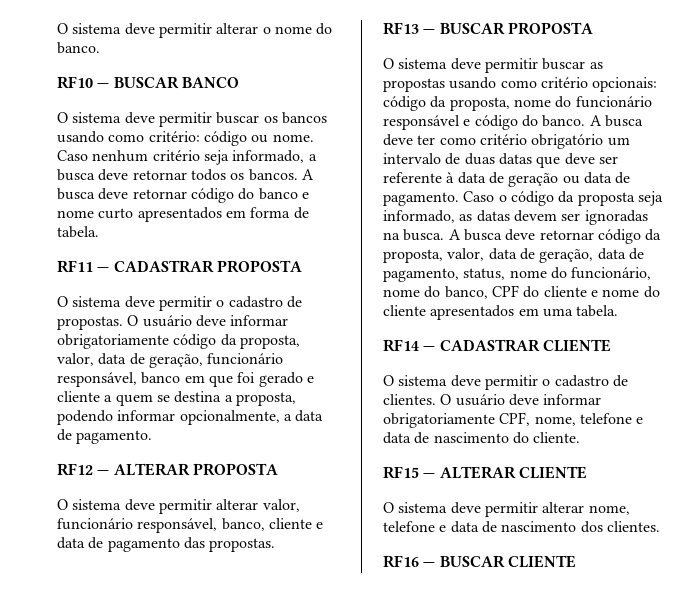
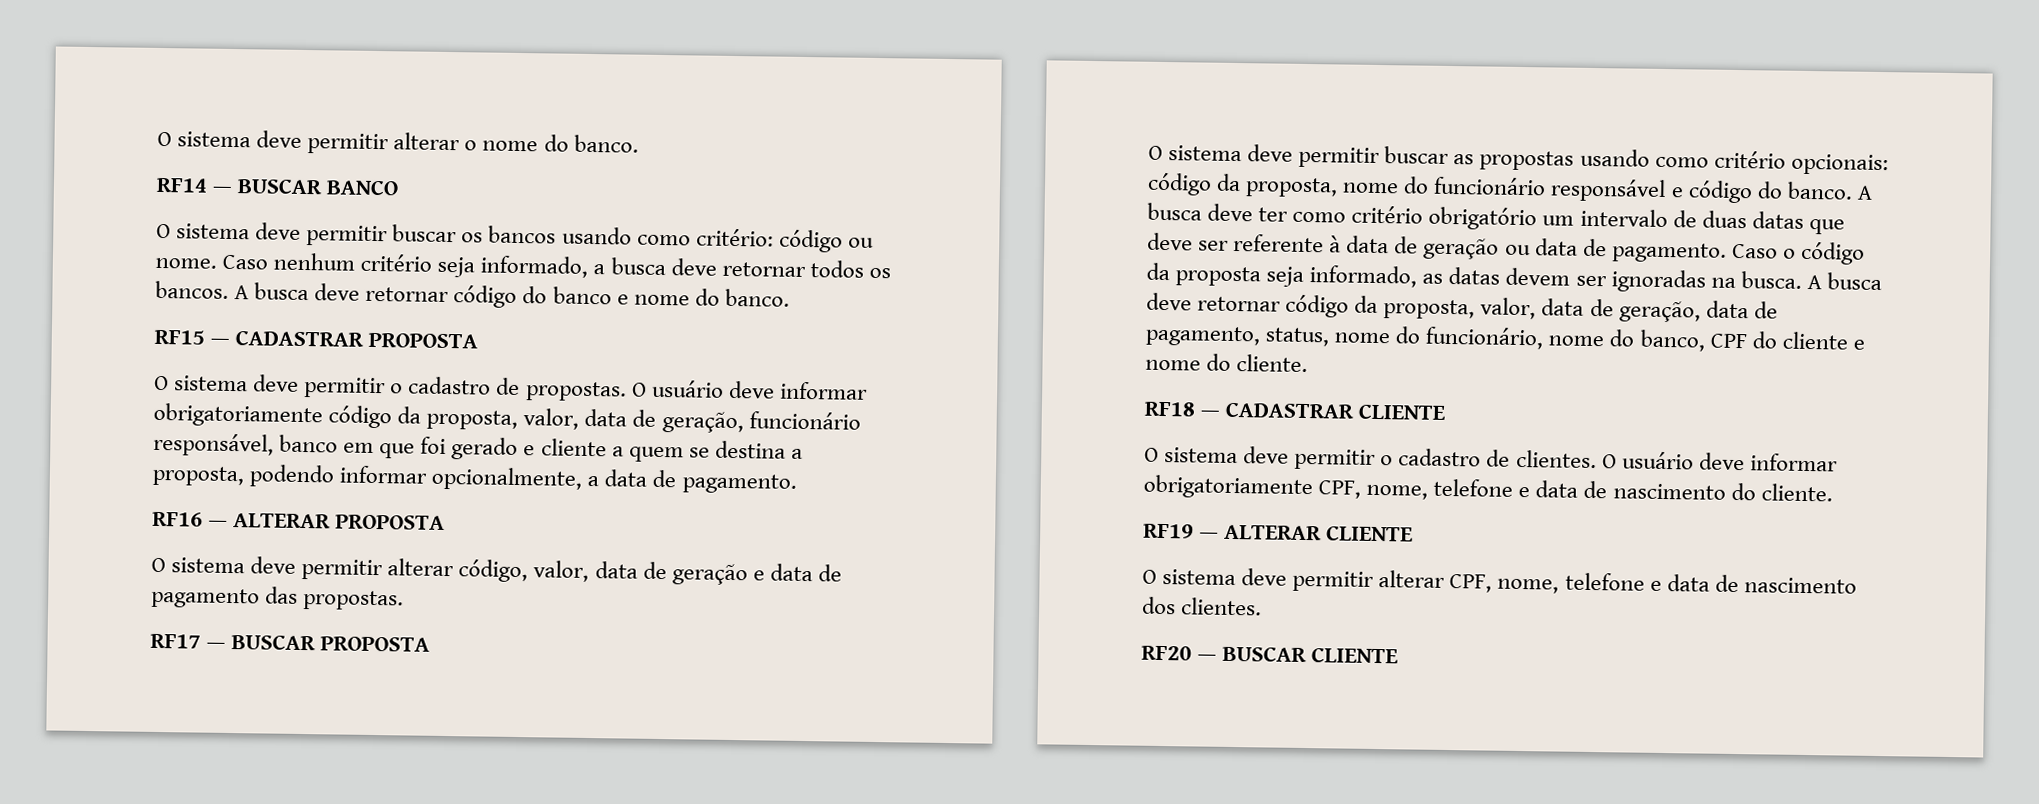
- RF10 — BUSCAR BANCO
+ RF14 — BUSCAR BANCO
- A busca deve retornar código do banco e nome curto apresentados em forma de tabela.
- RF11 — CADASTRAR PROPOSTA
+ A busca deve retornar código do banco e nome do banco.
+ RF15 — CADASTRAR PROPOSTA
- RF12 — ALTERAR PROPOSTA
+ RF16 — ALTERAR PROPOSTA
- O sistema deve permitir alterar valor, funcionário responsável, banco, cliente e data de pagamento das propostas.
+ O sistema deve permitir alterar código, valor, data de geração e data de pagamento das propostas.
- RF13 — BUSCAR PROPOSTA
+ RF17 — BUSCAR PROPOSTA
- A busca deve retornar código da proposta, valor, data de geração, data de pagamento, status, nome do funcionário, nome do banco, CPF do cliente e nome do cliente apresentados em uma tabela.
- RF14 — CADASTRAR CLIENTE
+ A busca deve retornar código da proposta, valor, data de geração, data de pagamento, status, nome do funcionário, nome do banco, CPF do cliente e nome do cliente.
+ RF18 — CADASTRAR CLIENTE
- RF15 — ALTERAR CLIENTE
+ RF19 — ALTERAR CLIENTE
- O sistema deve permitir alterar nome, telefone e data de nascimento dos clientes.
+ O sistema deve permitir alterar CPF, nome, telefone e data de nascimento dos clientes.
- RF16 — BUSCAR CLIENTE
+ RF20 — BUSCAR CLIENTE

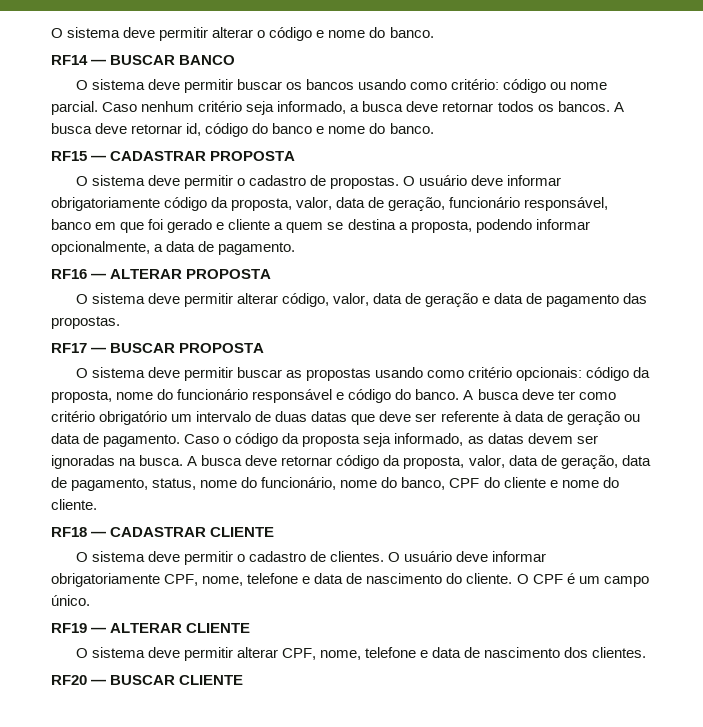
- O sistema deve permitir alterar o nome do banco.
+ O sistema deve permitir alterar o código e nome do banco.
- O sistema deve permitir buscar os bancos usando como critério: código ou nome.
+ O sistema deve permitir buscar os bancos usando como critério: código ou nome parcial.
- A busca deve retornar código do banco e nome do banco.
+ A busca deve retornar id, código do banco e nome do banco.
+ O CPF é um campo único.

